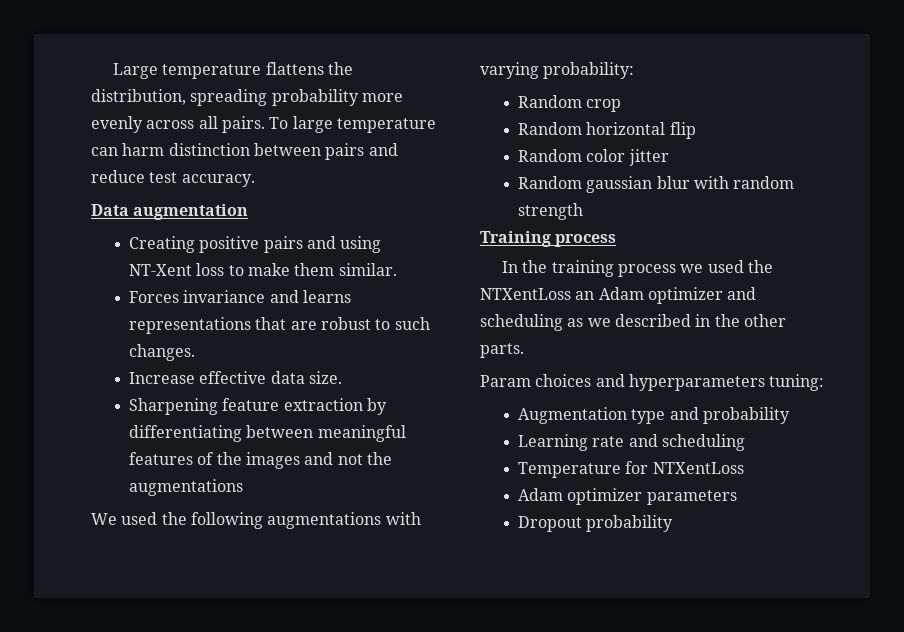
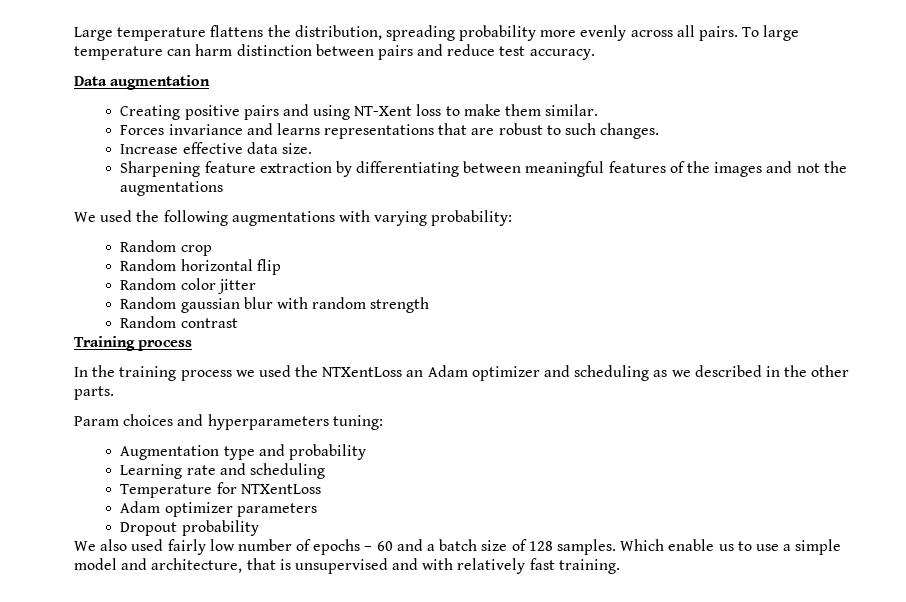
+ Random contrast
+ We also used fairly low number of epochs – 60 and a batch size of 128 samples. Which enable us to use a simple model and architecture, that is unsupervised and with relatively fast training.

